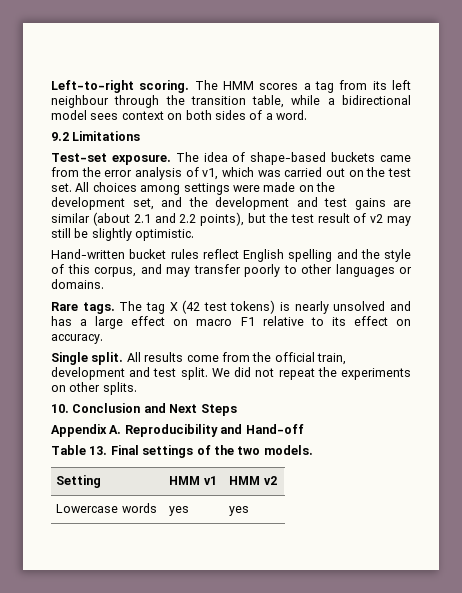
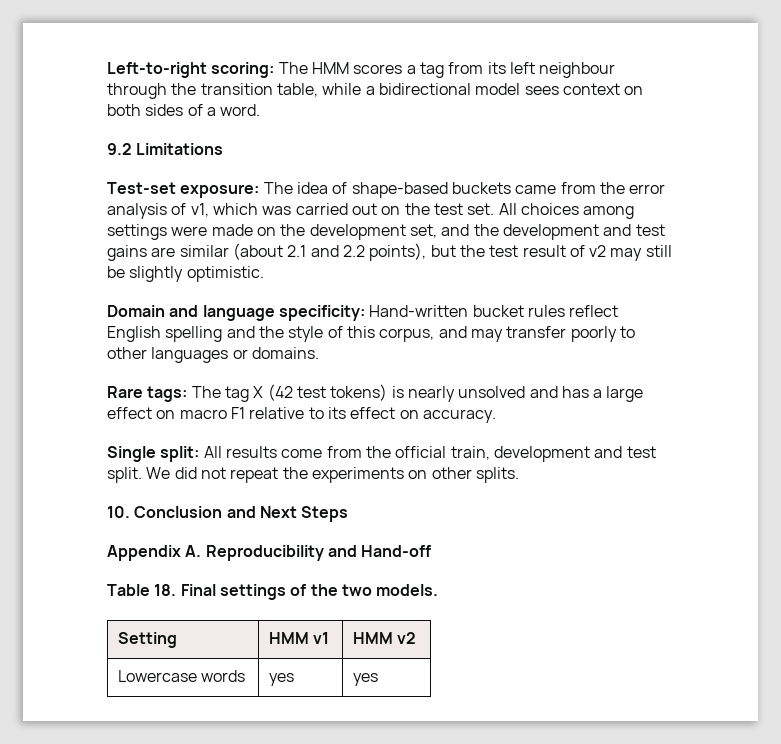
- Left-to-right scoring. The HMM scores a tag from its left neighbour through the transition table, while a bidirectional model sees context on both sides of a word.
+ Left-to-right scoring: The HMM scores a tag from its left neighbour through the transition table, while a bidirectional model sees context on both sides of a word.
- Test-set exposure. The idea of shape-based buckets came from the error analysis of v1, which was carried out on the test set.
+ Test-set exposure: The idea of shape-based buckets came from the error analysis of v1, which was carried out on the test set.
- Hand-written bucket rules reflect English spelling and the style of this corpus, and may transfer poorly to other languages or domains.
+ Domain and language specificity: Hand-written bucket rules reflect English spelling and the style of this corpus, and may transfer poorly to other languages or domains.
- Rare tags. The tag X (42 test tokens) is nearly unsolved and has a large effect on macro F1 relative to its effect on accuracy.
+ Rare tags: The tag X (42 test tokens) is nearly unsolved and has a large effect on macro F1 relative to its effect on accuracy.
- Single split. All results come from the official train, development and test split.
+ Single split: All results come from the official train, development and test split.
- Table 13. Final settings of the two models.
+ Table 18. Final settings of the two models.

